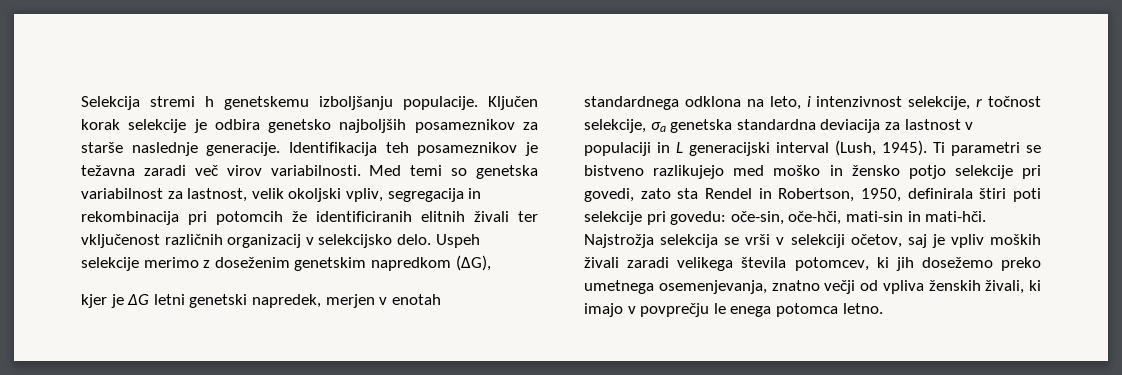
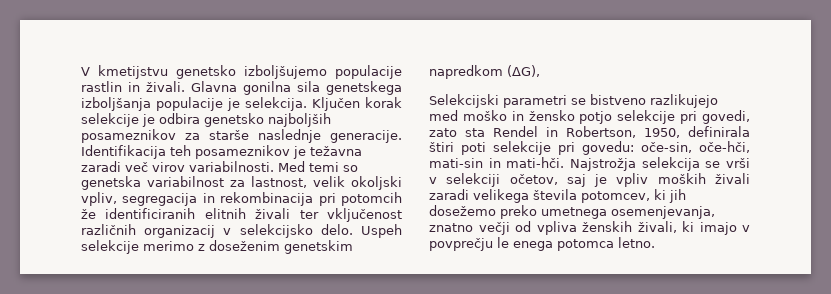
- Selekcija stremi h genetskemu izboljšanju populacije.
+ V kmetijstvu genetsko izboljšujemo populacije rastlin in živali. Glavna gonilna sila genetskega izboljšanja populacije je selekcija.
- kjer je ∆G letni genetski napredek, merjen v enotah standardnega odklona na leto, i intenzivnost selekcije, r točnost selekcije, σa genetska standardna deviacija za lastnost v populaciji in L generacijski interval (Lush, 1945). Ti parametri se bistveno razlikujejo med moško in žensko potjo selekcije pri govedi, zato sta Rendel in Robertson, 1950, definirala štiri poti selekcije pri govedu: oče-sin, oče-hči, mati-sin in mati-hči.
+ Selekcijski parametri se bistveno razlikujejo med moško in žensko potjo selekcije pri govedi, zato sta Rendel in Robertson, 1950, definirala štiri poti selekcije pri govedu: oče-sin, oče-hči, mati-sin in mati-hči.

